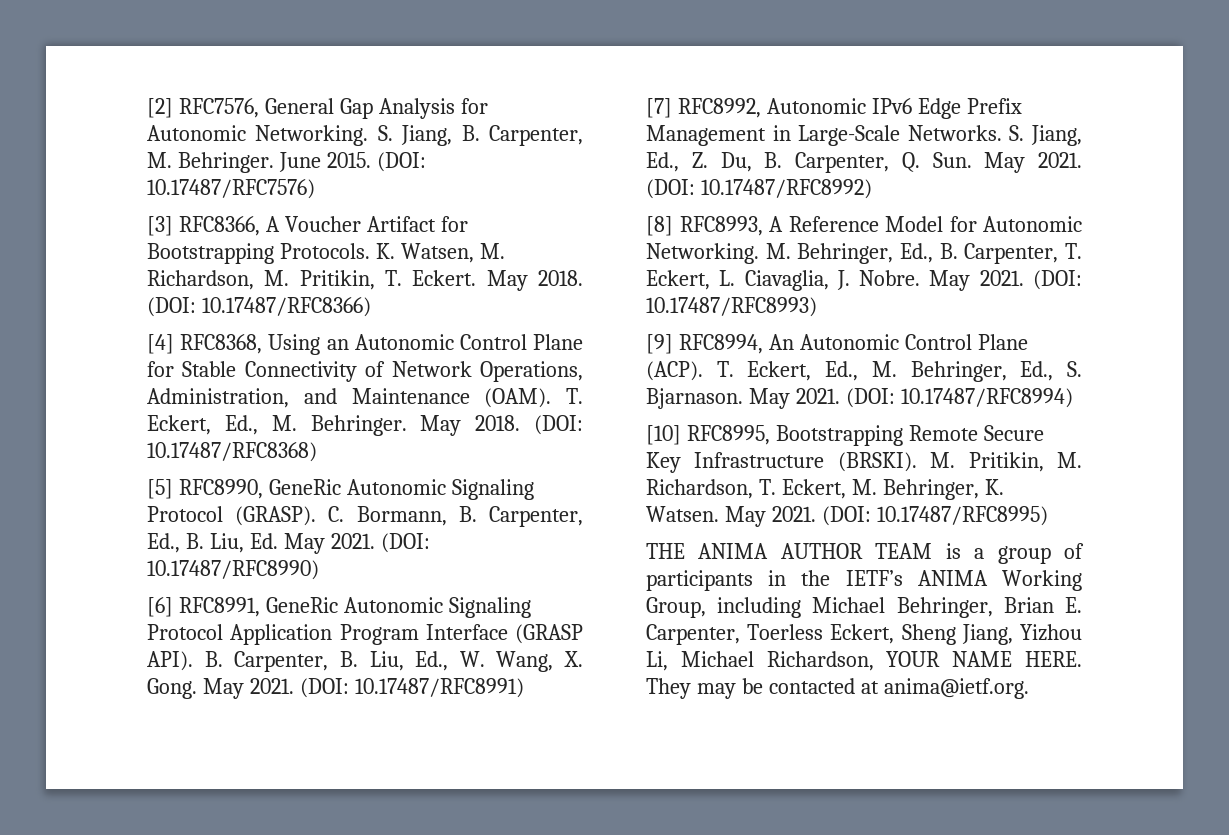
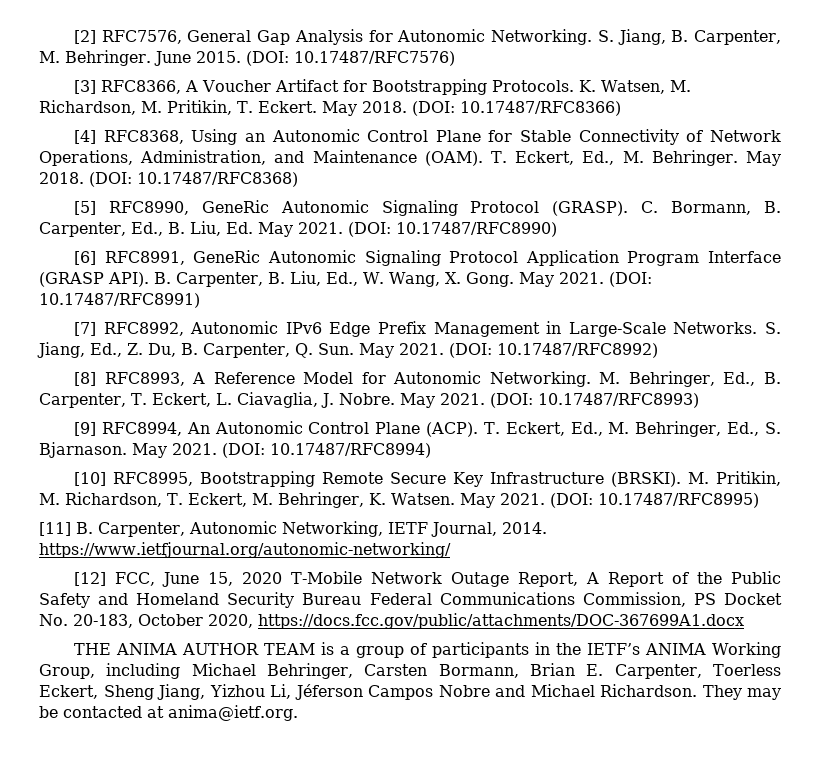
+ [11] B. Carpenter, Autonomic Networking, IETF Journal, 2014. https://www.ietfjournal.org/autonomic-networking/
+ [12] FCC, June 15, 2020 T-Mobile Network Outage Report, A Report of the Public Safety and Homeland Security Bureau Federal Communications Commission, PS Docket No. 20-183, October 2020, https://docs.fcc.gov/public/attachments/DOC-367699A1.docx
- THE ANIMA AUTHOR TEAM is a group of participants in the IETF’s ANIMA Working Group, including Michael Behringer, Brian E. Carpenter, Toerless Eckert, Sheng Jiang, Yizhou Li, Michael Richardson, YOUR NAME HERE.
+ THE ANIMA AUTHOR TEAM is a group of participants in the IETF’s ANIMA Working Group, including Michael Behringer, Carsten Bormann, Brian E. Carpenter, Toerless Eckert, Sheng Jiang, Yizhou Li, Jéferson Campos Nobre and Michael Richardson.

